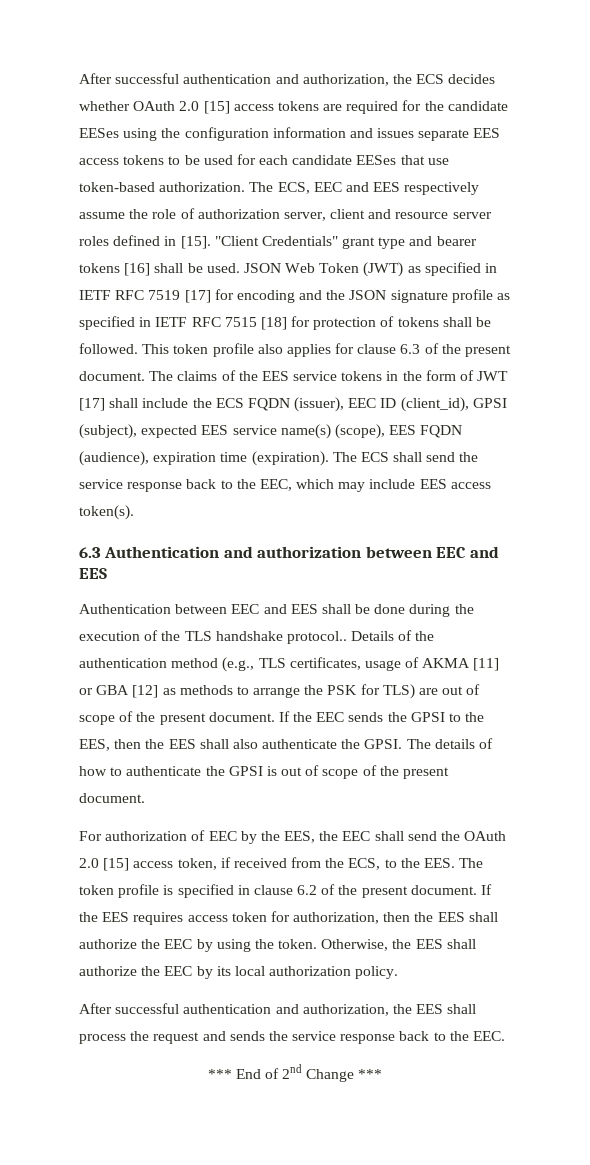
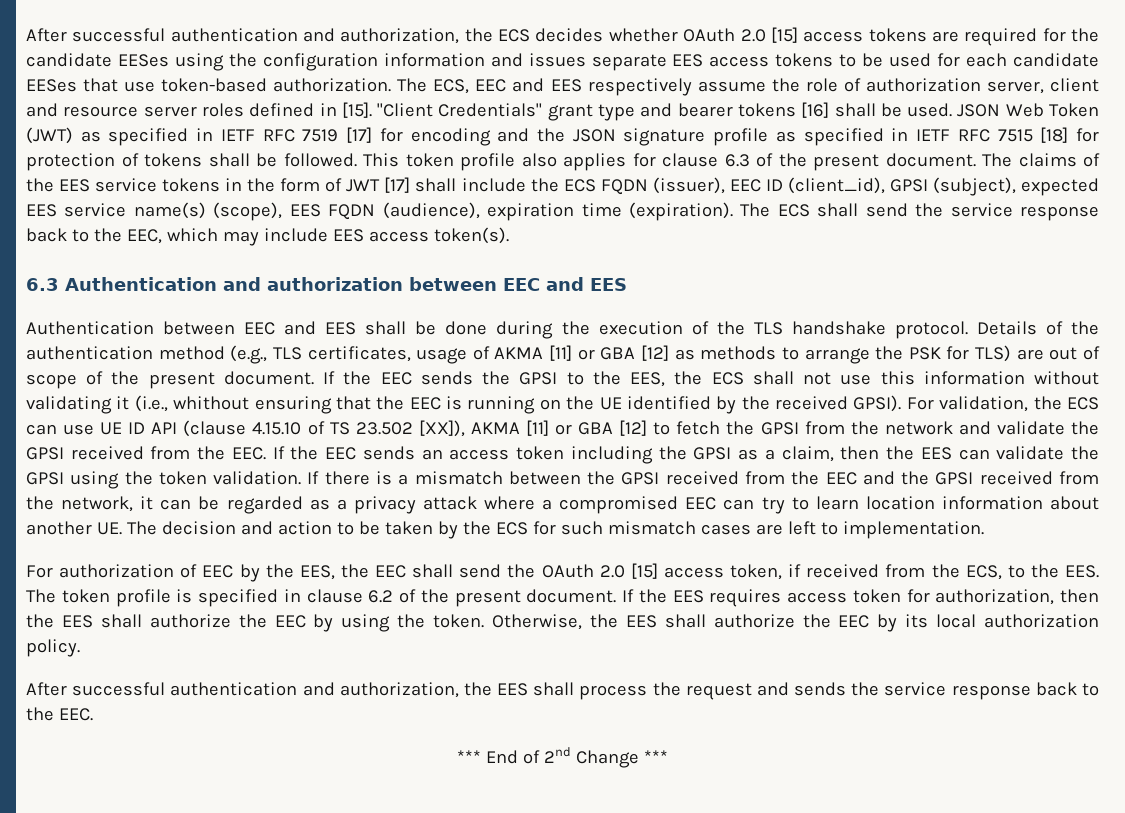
- Authentication between EEC and EES shall be done during the execution of the TLS handshake protocol..
+ Authentication between EEC and EES shall be done during the execution of the TLS handshake protocol.
- If the EEC sends the GPSI to the EES, then the EES shall also authenticate the GPSI. The details of how to authenticate the GPSI is out of scope of the present document.
+ If the EEC sends the GPSI to the EES, the ECS shall not use this information without validating it (i.e., whithout ensuring that the EEC is running on the UE identified by the received GPSI). For validation, the ECS can use UE ID API (clause 4.15.10 of TS 23.502 [XX]), AKMA [11] or GBA [12] to fetch the GPSI from the network and validate the GPSI received from the EEC. If the EEC sends an access token including the GPSI as a claim, then the EES can validate the GPSI using the token validation. If there is a mismatch between the GPSI received from the EEC and the GPSI received from the network, it can be regarded as a privacy attack where a compromised EEC can try to learn location information about another UE. The decision and action to be taken by the ECS for such mismatch cases are left to implementation.

